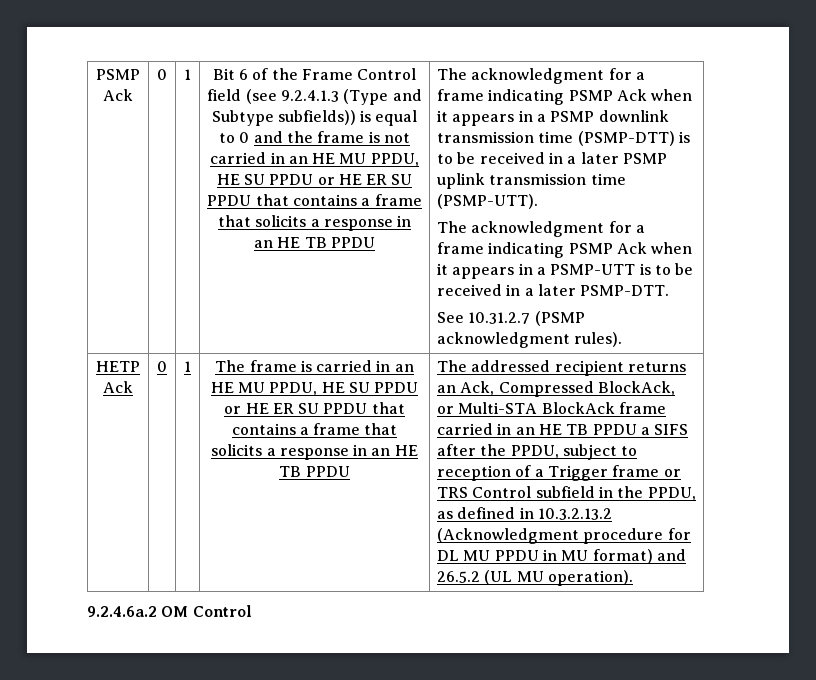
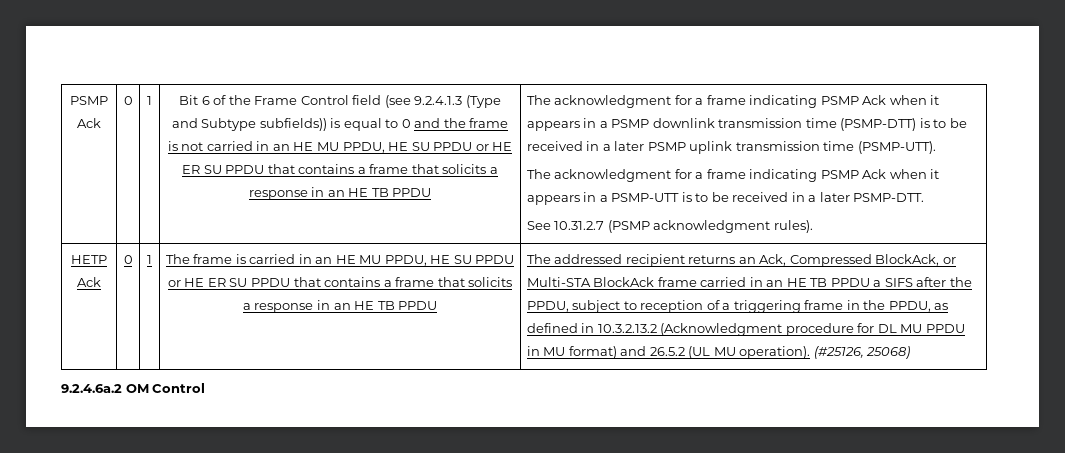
- The addressed recipient returns an Ack, Compressed BlockAck, or Multi-STA BlockAck frame carried in an HE TB PPDU a SIFS after the PPDU, subject to reception of a Trigger frame or TRS Control subfield in the PPDU, as defined in 10.3.2.13.2 (Acknowledgment procedure for DL MU PPDU in MU format) and 26.5.2 (UL MU operation).
+ The addressed recipient returns an Ack, Compressed BlockAck, or Multi-STA BlockAck frame carried in an HE TB PPDU a SIFS after the PPDU, subject to reception of a triggering frame in the PPDU, as defined in 10.3.2.13.2 (Acknowledgment procedure for DL MU PPDU in MU format) and 26.5.2 (UL MU operation). (#25126, 25068)

